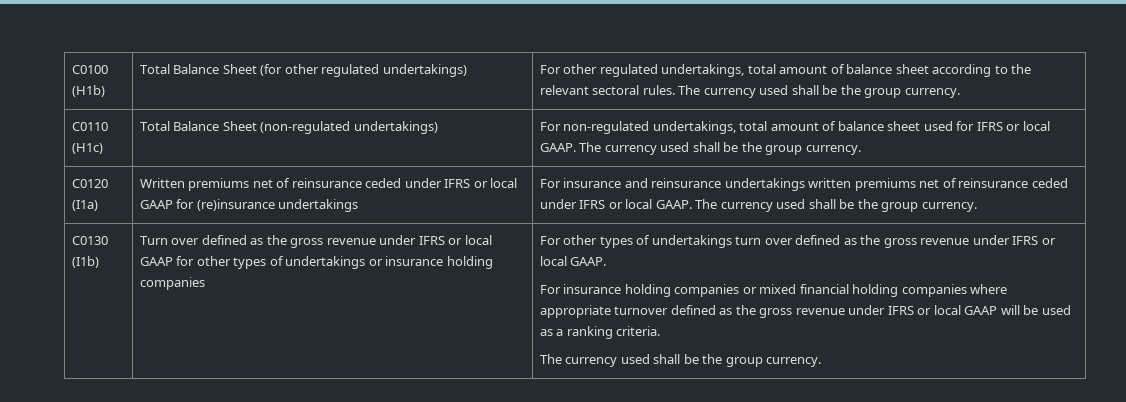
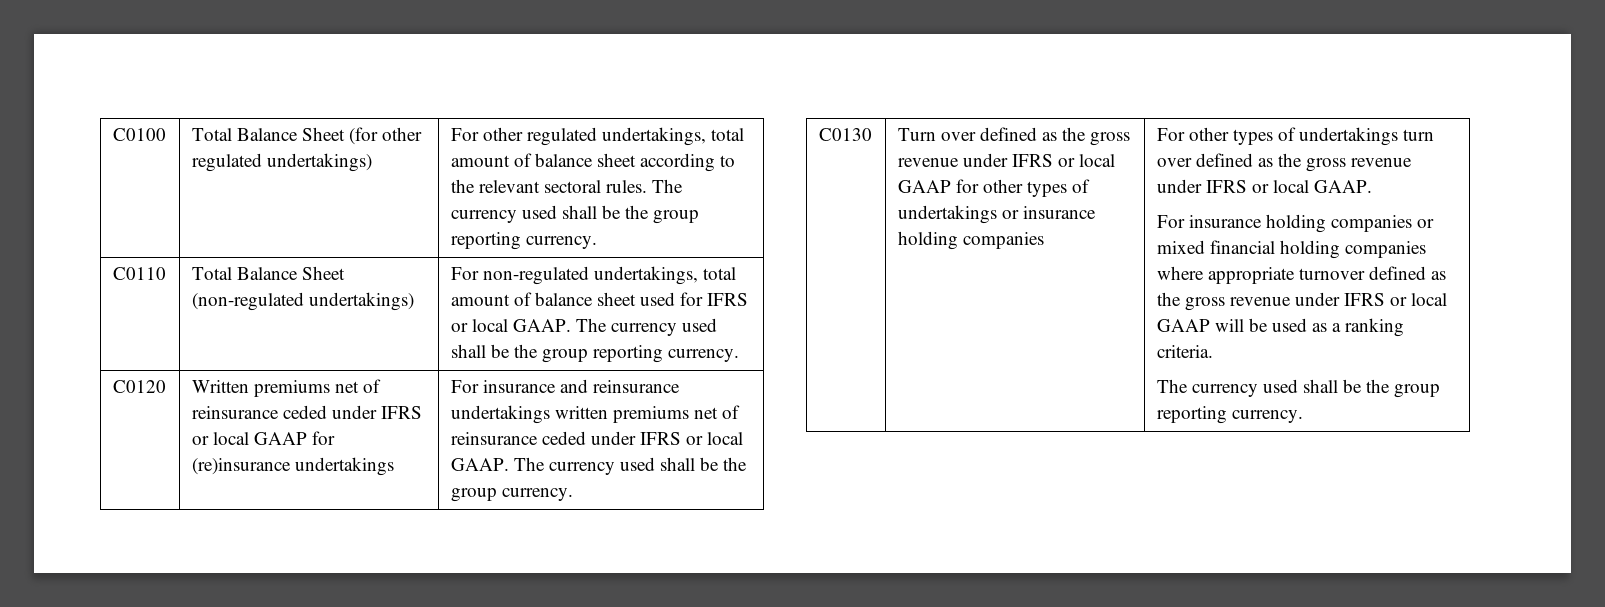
- C0100 (H1b) | Total Balance Sheet (for other regulated undertakings) | For other regulated undertakings, total amount of balance sheet according to the relevant sectoral rules. The currency used shall be the group currency.
+ C0100 | Total Balance Sheet (for other regulated undertakings) | For other regulated undertakings, total amount of balance sheet according to the relevant sectoral rules. The currency used shall be the group reporting currency.
- C0110 (H1c) | Total Balance Sheet (non-regulated undertakings) | For non-regulated undertakings, total amount of balance sheet used for IFRS or local GAAP. The currency used shall be the group currency.
+ C0110 | Total Balance Sheet (non-regulated undertakings) | For non-regulated undertakings, total amount of balance sheet used for IFRS or local GAAP. The currency used shall be the group reporting currency.
- C0120 (I1a) | Written premiums net of reinsurance ceded under IFRS or local GAAP for (re)insurance undertakings | For insurance and reinsurance undertakings written premiums net of reinsurance ceded under IFRS or local GAAP. The currency used shall be the group currency.
+ C0120 | Written premiums net of reinsurance ceded under IFRS or local GAAP for (re)insurance undertakings | For insurance and reinsurance undertakings written premiums net of reinsurance ceded under IFRS or local GAAP. The currency used shall be the group currency.
- C0130 (I1b)
+ C0130
  For insurance holding companies or mixed financial holding companies where appropriate turnover defined as the gross revenue under IFRS or local GAAP will be used as a ranking criteria.
- The currency used shall be the group currency.
+ The currency used shall be the group reporting currency.

